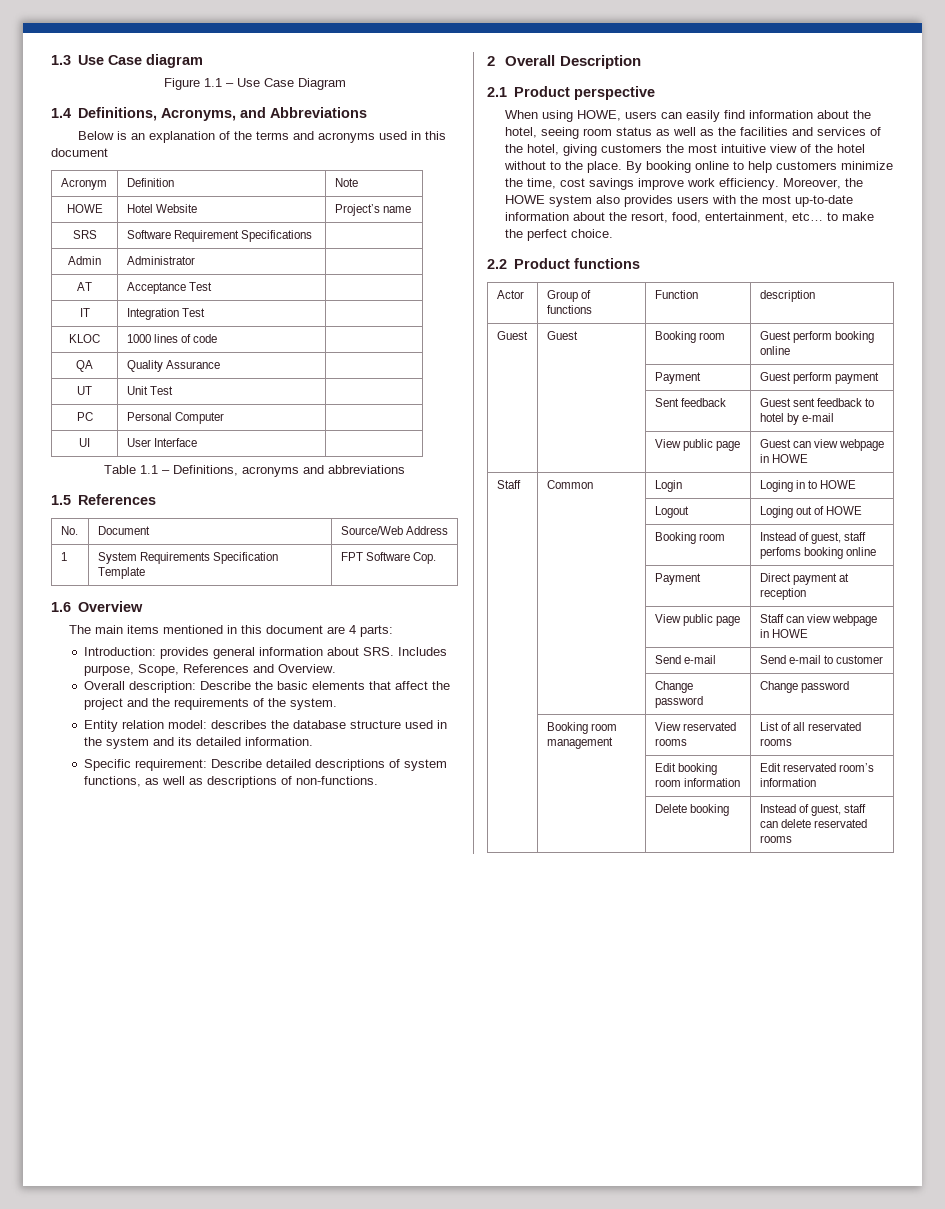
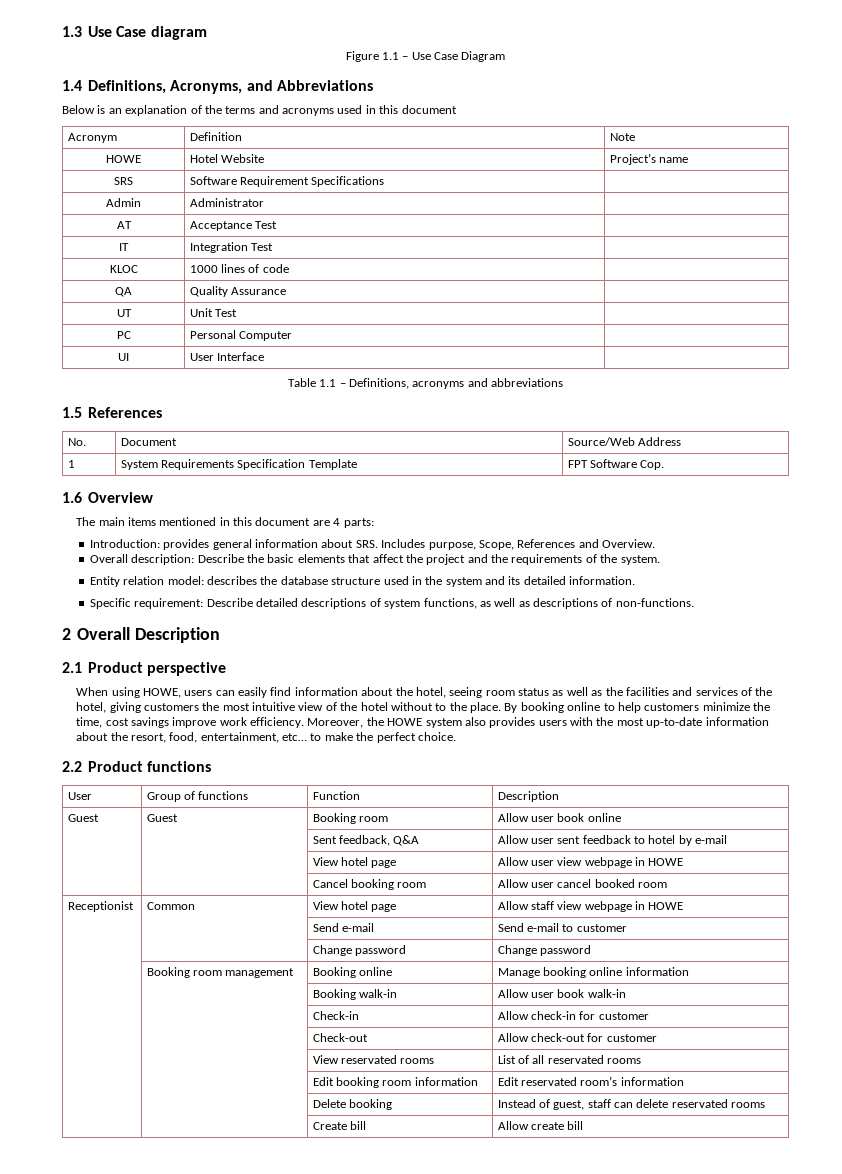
- Actor | Group of functions | Function | description
+ User | Group of functions | Function | Description
- Guest | Guest | Booking room | Guest perform booking online
- | | Payment | Guest perform payment
- | | Sent feedback | Guest sent feedback to hotel by e-mail
+ Guest | Guest | Booking room | Allow user book online
+ | | Sent feedback, Q&A | Allow user sent feedback to hotel by e-mail
- | | View public page | Guest can view webpage in HOWE
- Staff | Common | Login | Loging in to HOWE
- | | Logout | Loging out of HOWE
- | | Booking room | Instead of guest, staff perfoms booking online
- | | Payment | Direct payment at reception
- | | View public page | Staff can view webpage in HOWE
+ | | View hotel page | Allow user view webpage in HOWE
+ | | Cancel booking room | Allow user cancel booked room
+ Receptionist | Common | View hotel page | Allow staff view webpage in HOWE
- | Booking room management | View reservated rooms | List of all reservated rooms
+ | Booking room management | Booking online | Manage booking online information
+ | | Booking walk-in | Allow user book walk-in
+ | | Check-in | Allow check-in for customer
+ | | Check-out | Allow check-out for customer
+ | | View reservated rooms | List of all reservated rooms
+ | | Create bill | Allow create bill

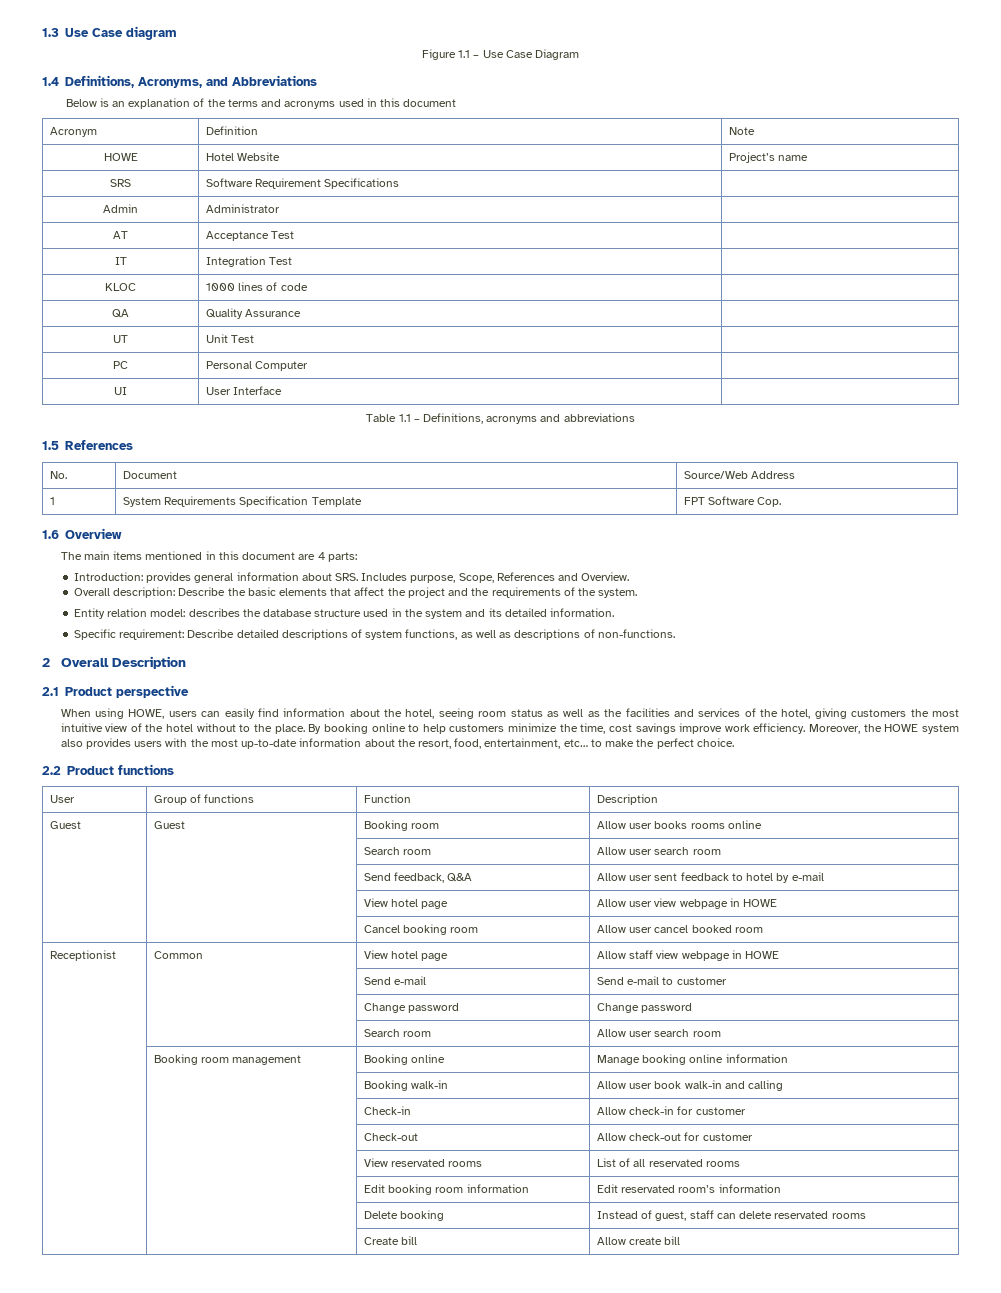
- Guest | Guest | Booking room | Allow user book online
- | | Sent feedback, Q&A | Allow user sent feedback to hotel by e-mail
+ Guest | Guest | Booking room | Allow user books rooms online
+ | | Search room | Allow user search room
+ | | Send feedback, Q&A | Allow user sent feedback to hotel by e-mail
  | | Change password | Change password
+ | | Search room | Allow user search room
- | | Booking walk-in | Allow user book walk-in
+ | | Booking walk-in | Allow user book walk-in and calling

